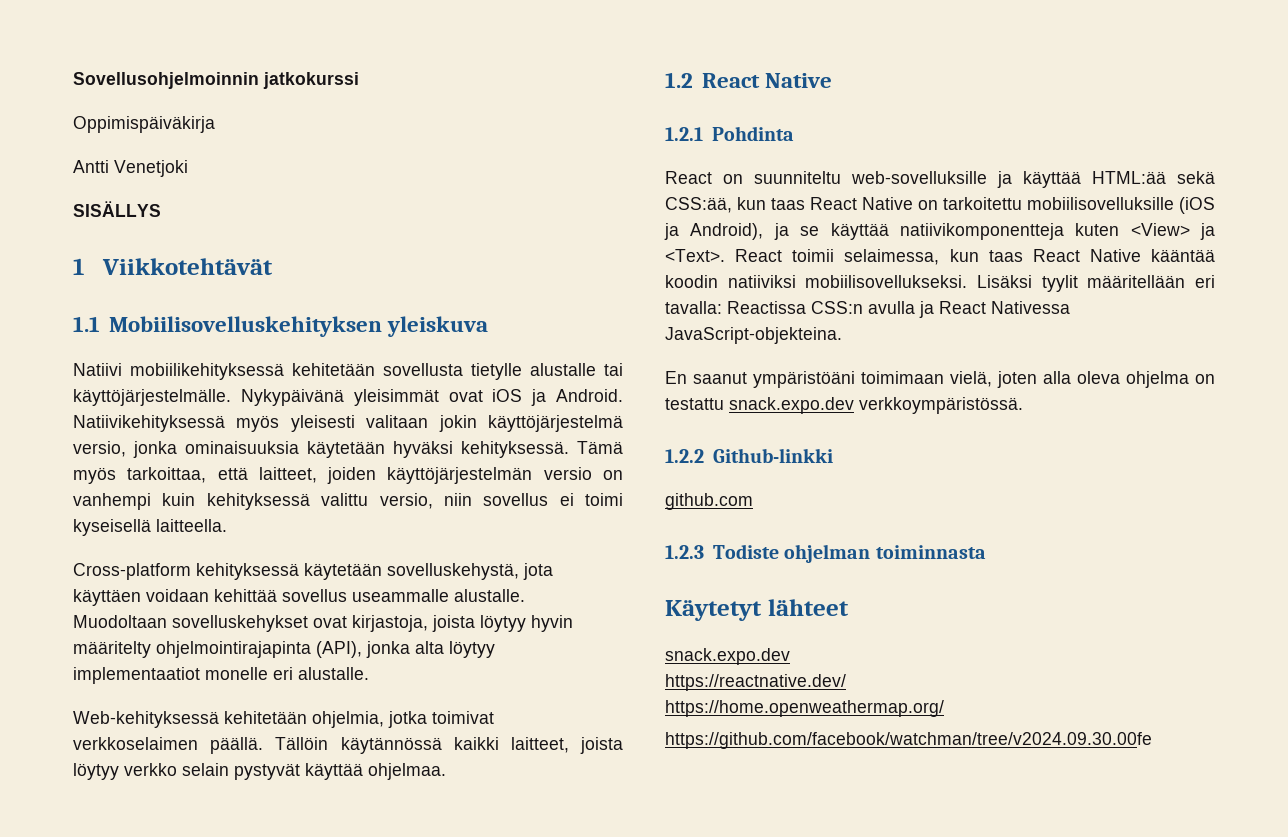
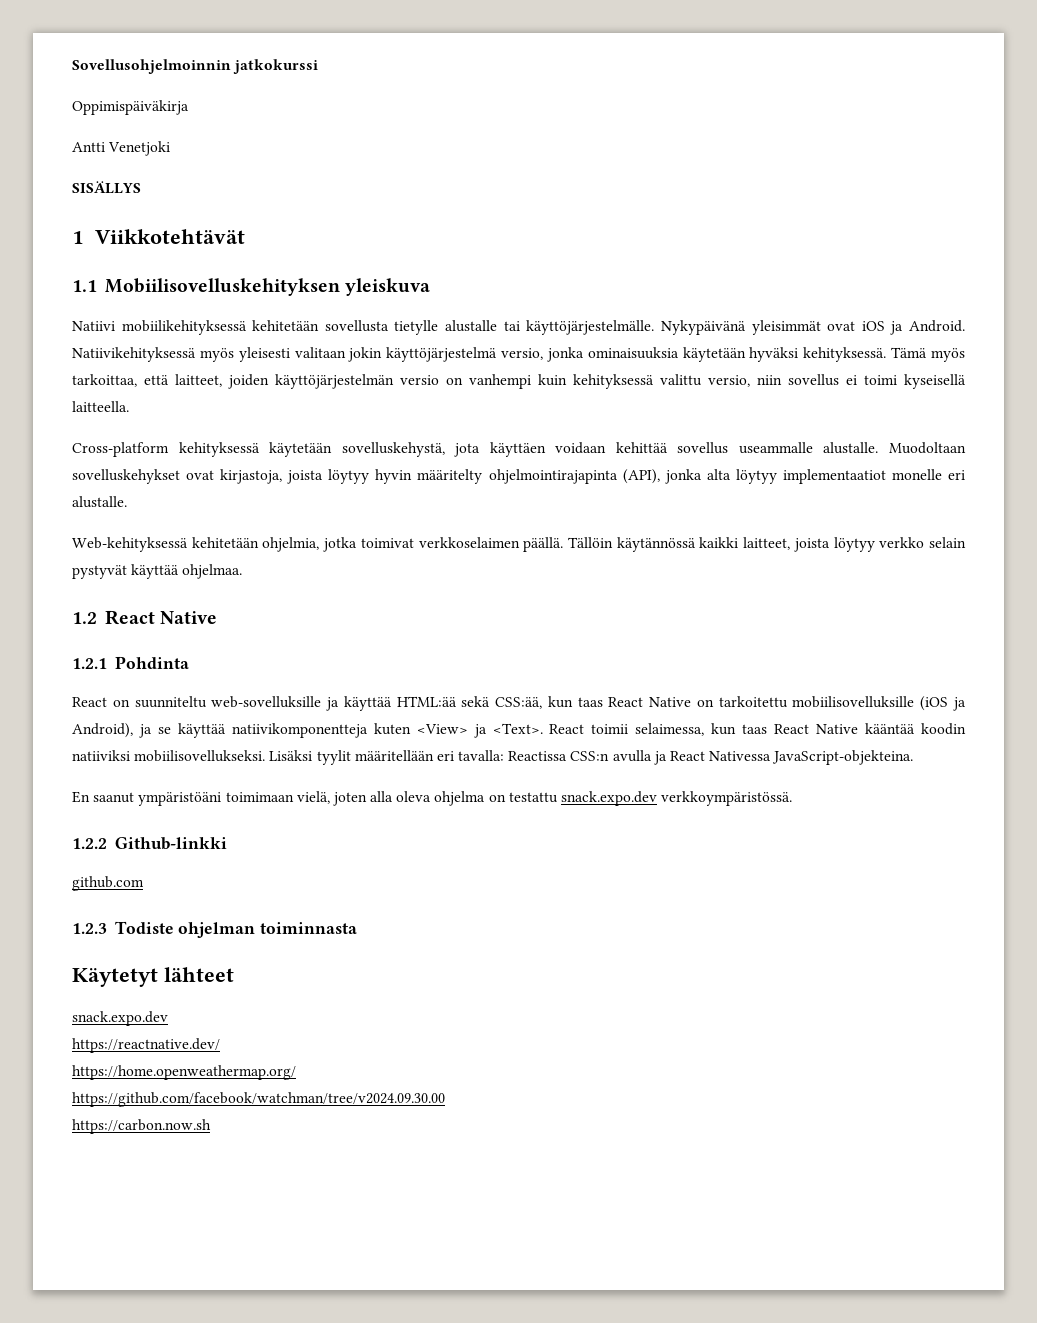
- https://github.com/facebook/watchman/tree/v2024.09.30.00fe
+ https://github.com/facebook/watchman/tree/v2024.09.30.00
+ https://carbon.now.sh

